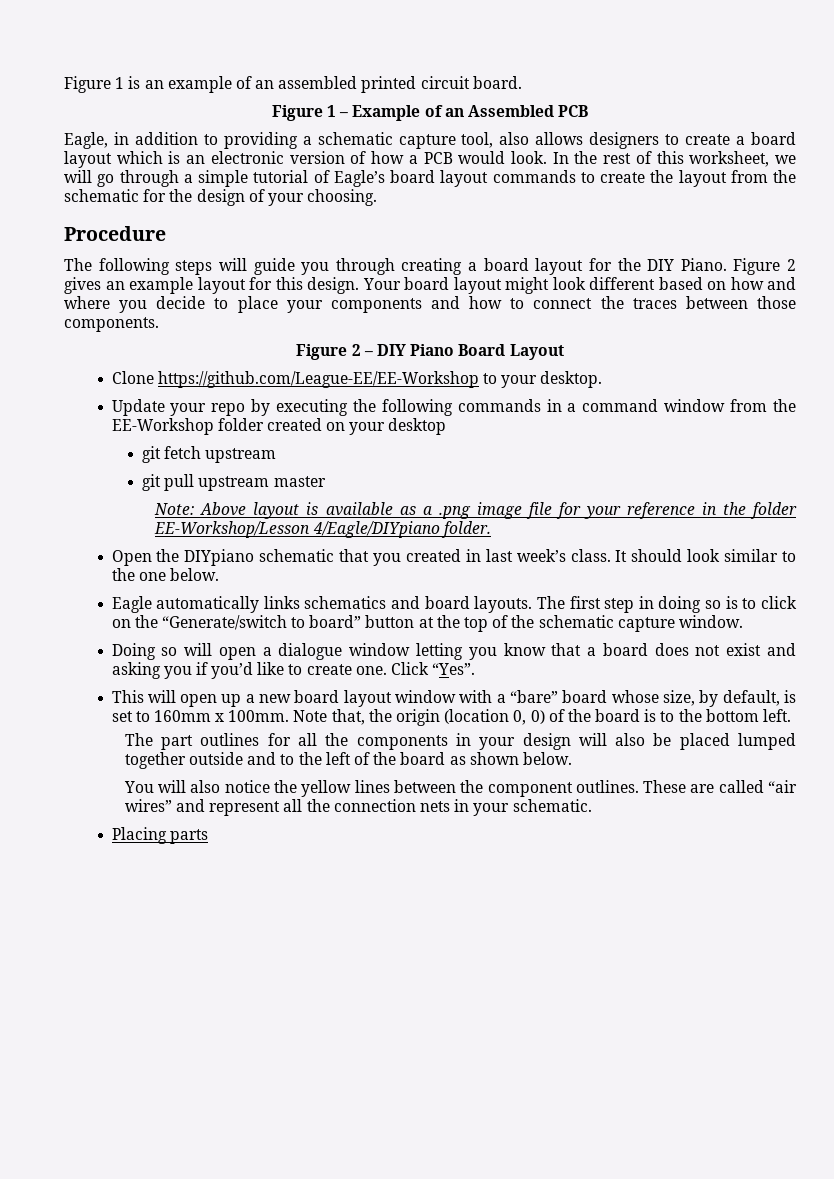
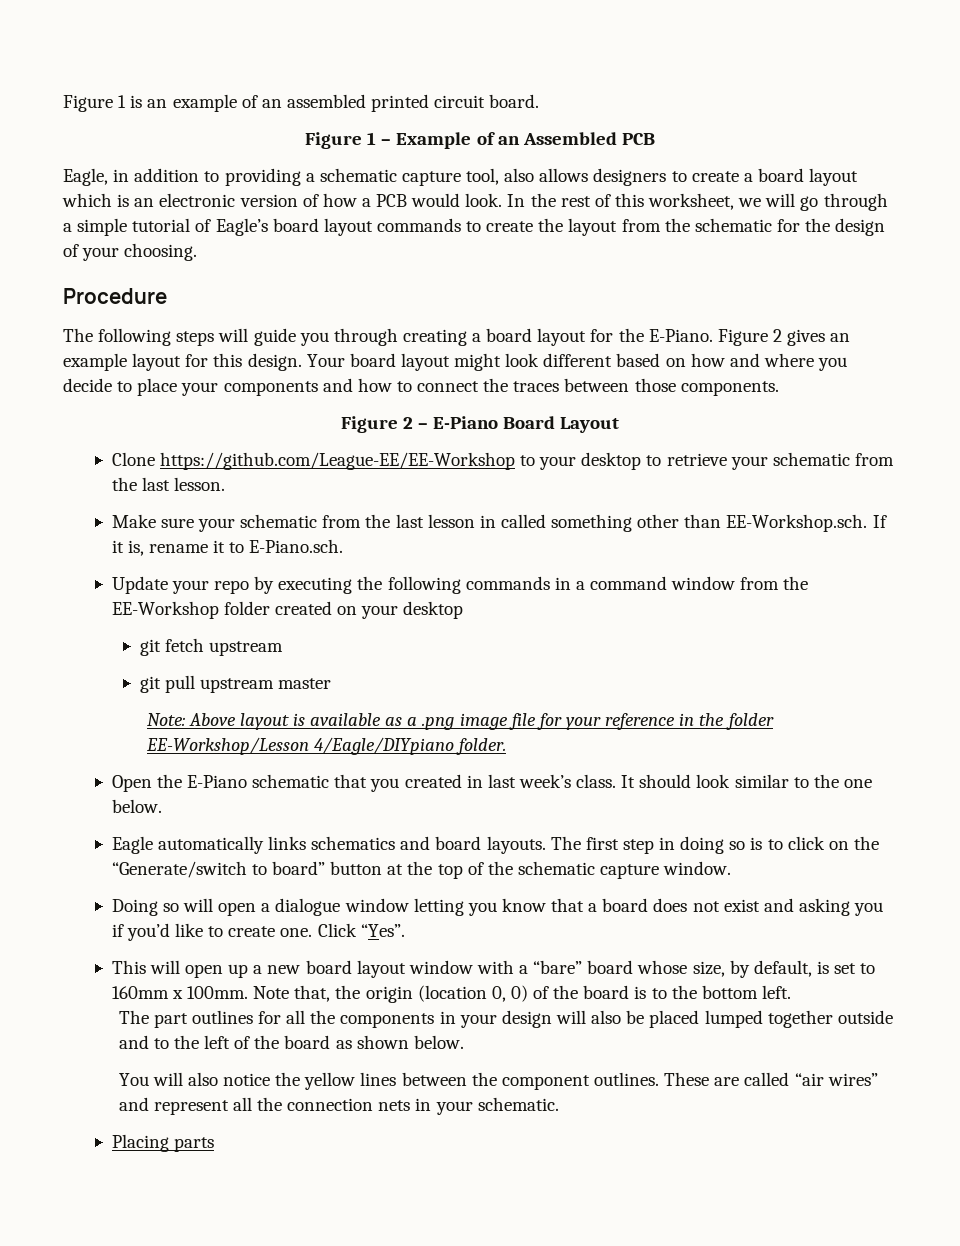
- The following steps will guide you through creating a board layout for the DIY Piano.
+ The following steps will guide you through creating a board layout for the E-Piano.
- Figure 2 – DIY Piano Board Layout
+ Figure 2 – E-Piano Board Layout
- Clone https://github.com/League-EE/EE-Workshop to your desktop.
+ Clone https://github.com/League-EE/EE-Workshop to your desktop to retrieve your schematic from the last lesson.
+ Make sure your schematic from the last lesson in called something other than EE-Workshop.sch. If it is, rename it to E-Piano.sch.
- Open the DIYpiano schematic that you created in last week’s class.
+ Open the E-Piano schematic that you created in last week’s class.

